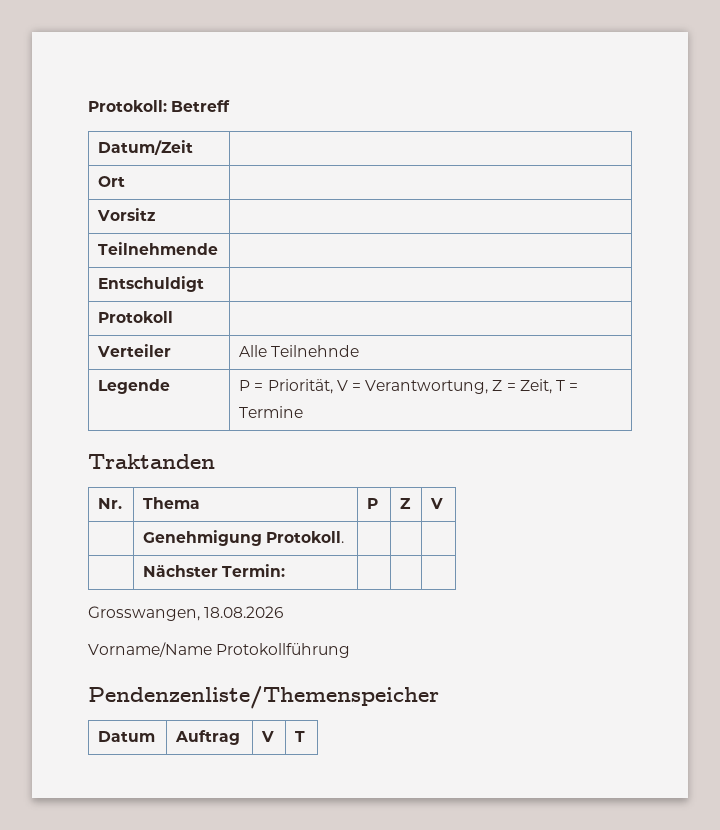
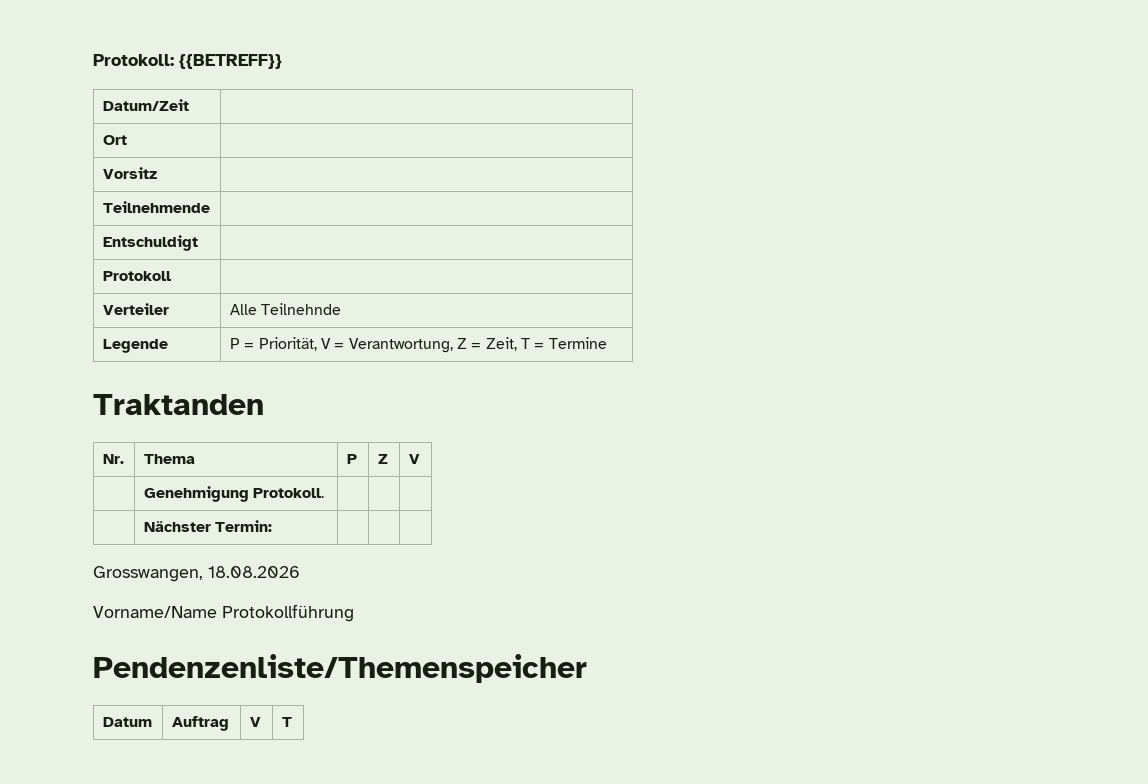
- Protokoll: Betreff
+ Protokoll: {{BETREFF}}

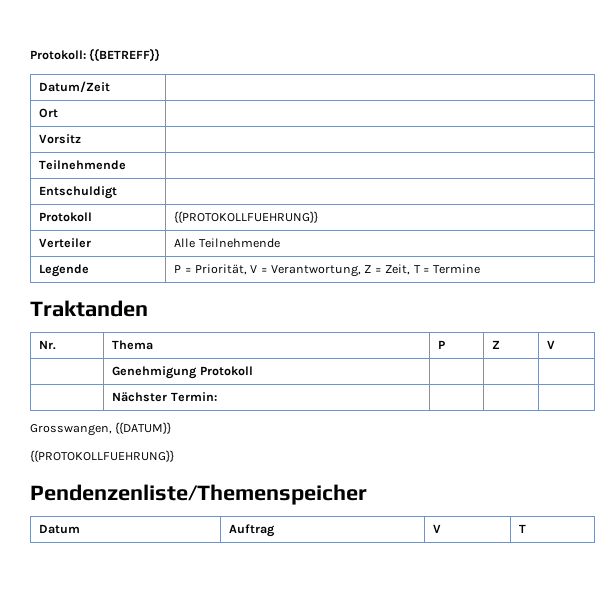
- Protokoll |
+ Protokoll | {{PROTOKOLLFUEHRUNG}}
- Verteiler | Alle Teilnehnde
+ Verteiler | Alle Teilnehmende
- | Genehmigung Protokoll. | | |
+ | Genehmigung Protokoll | | |
- Grosswangen, 18.08.2026
- Vorname/Name Protokollführung
+ Grosswangen, {{DATUM}}
+ {{PROTOKOLLFUEHRUNG}}

